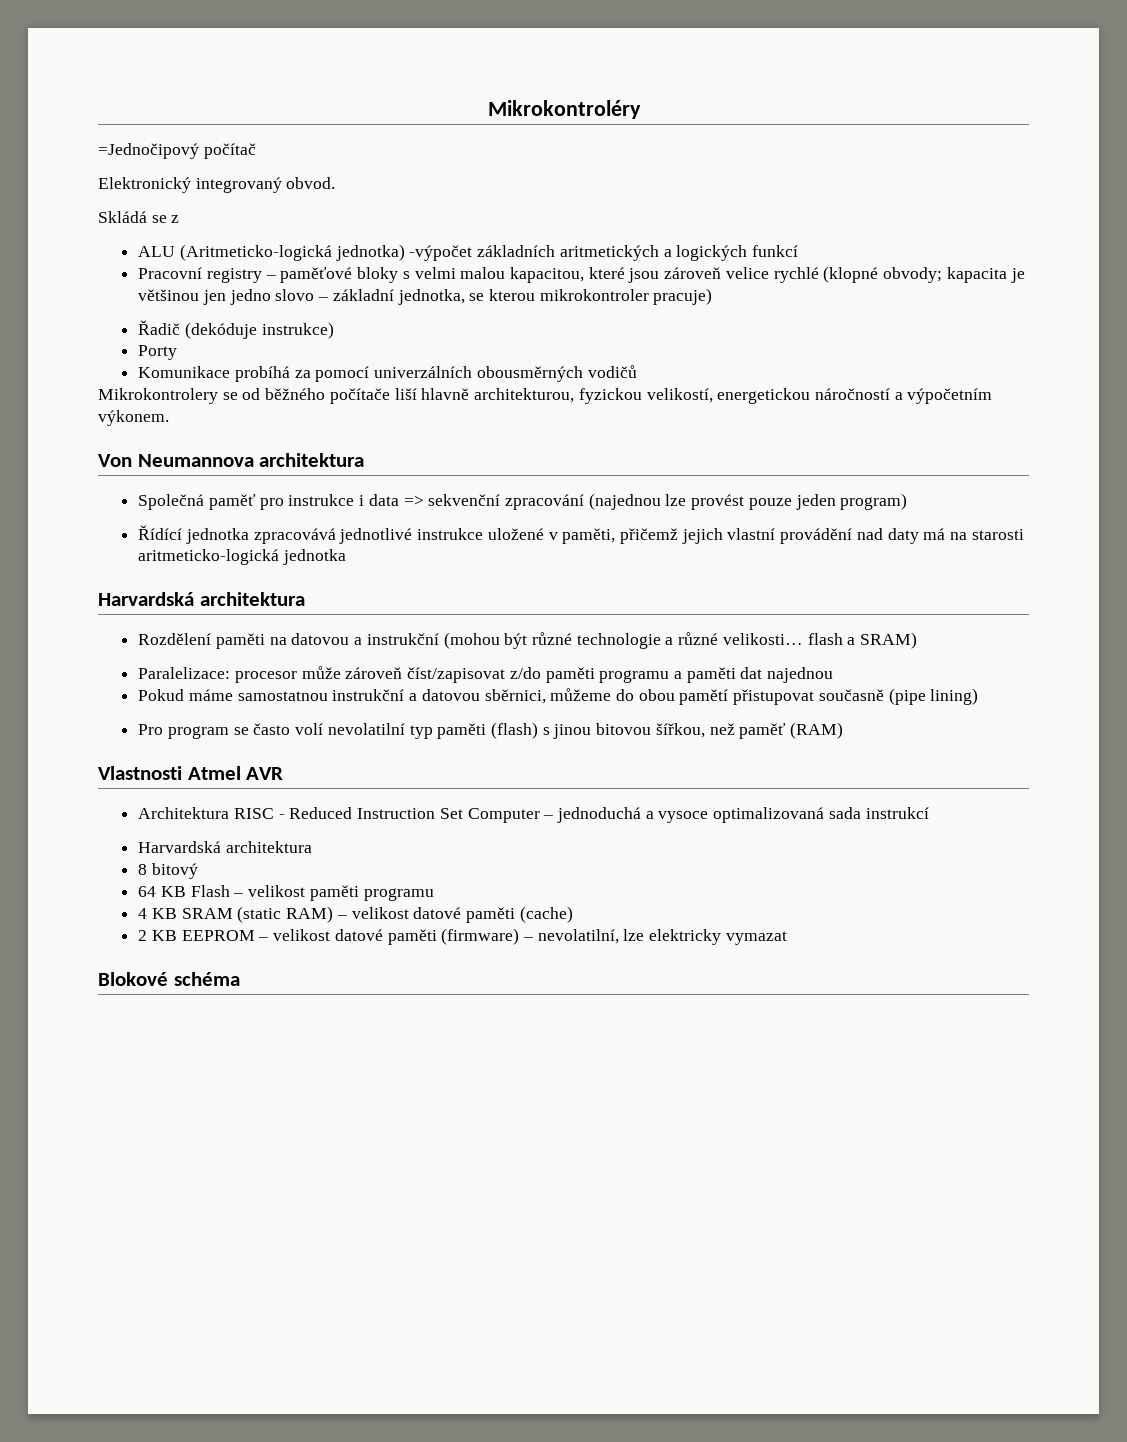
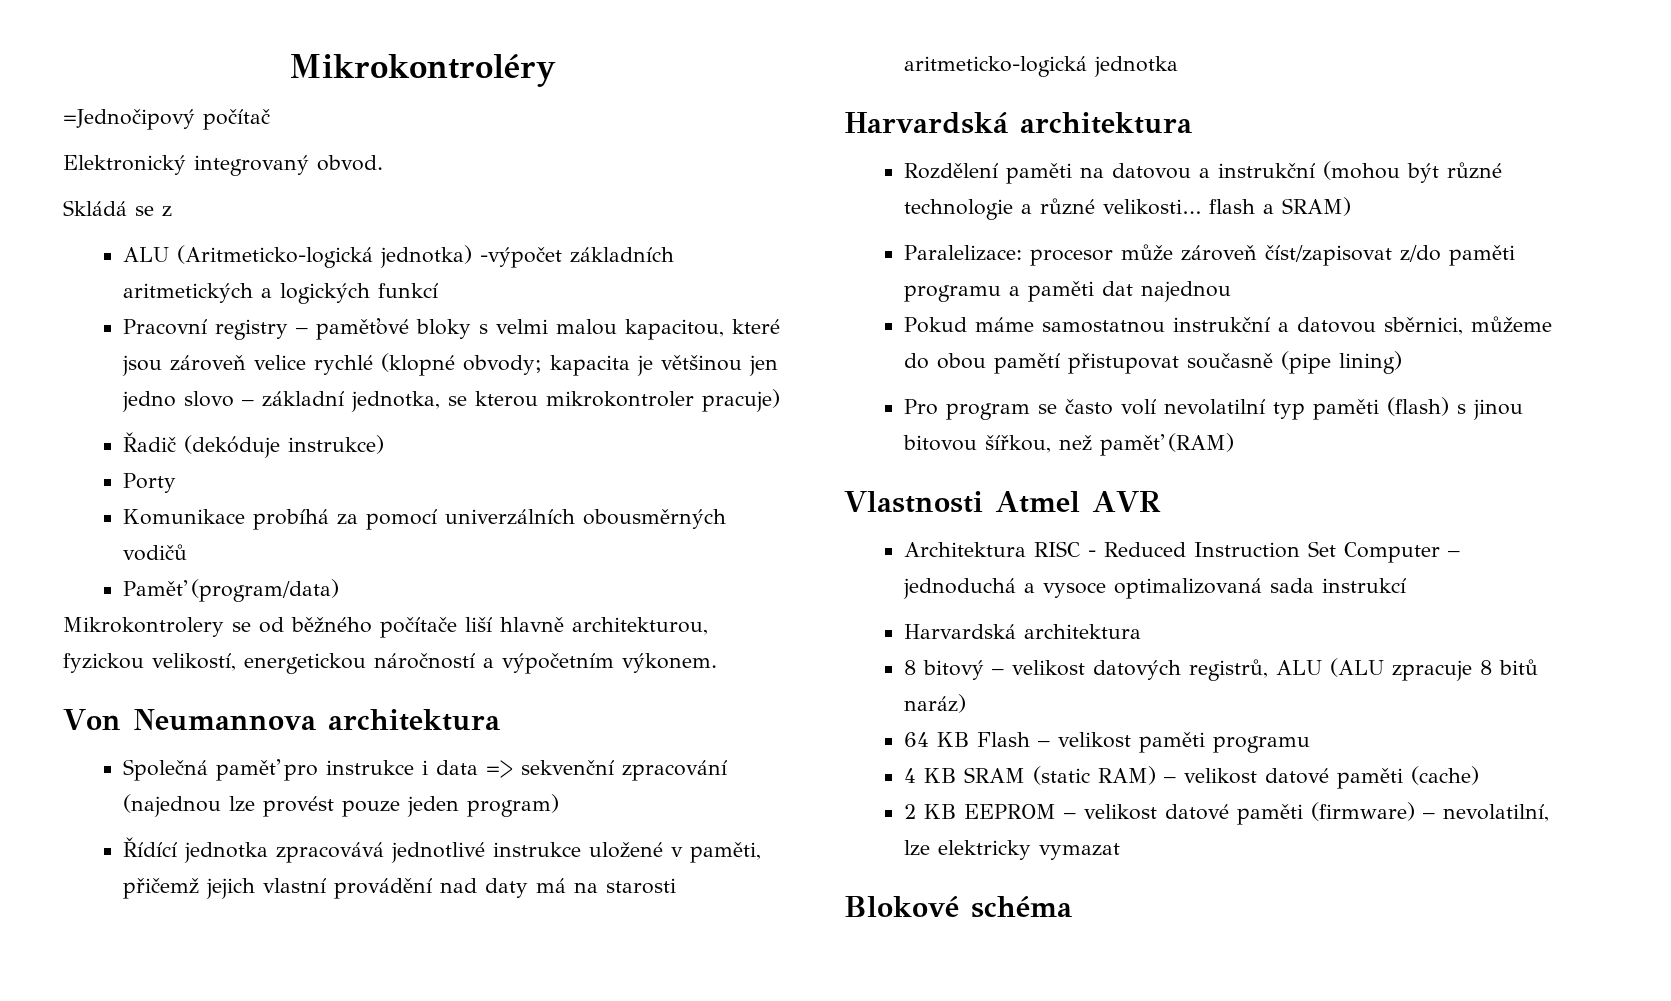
+ Paměť (program/data)
- 8 bitový
+ 8 bitový – velikost datových registrů, ALU (ALU zpracuje 8 bitů naráz)

